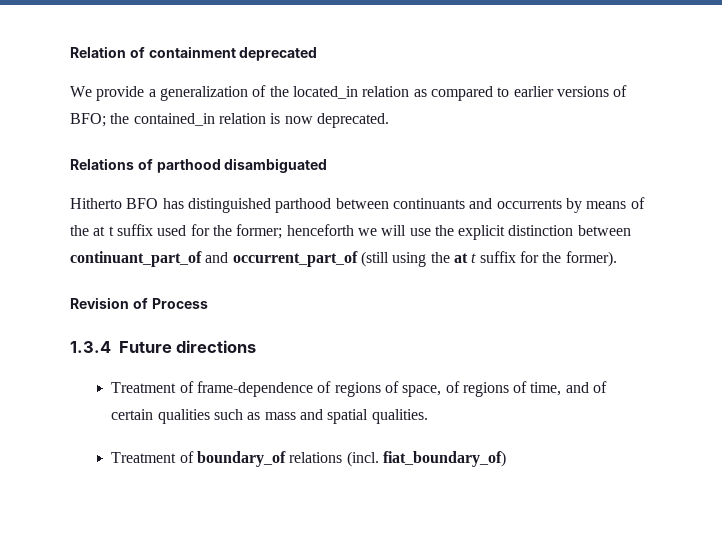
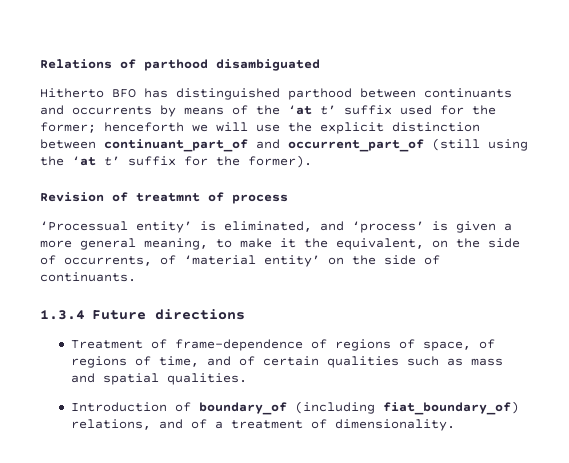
- Relation of containment deprecated
- We provide a generalization of the located_in relation as compared to earlier versions of BFO; the contained_in relation is now deprecated.
- Hitherto BFO has distinguished parthood between continuants and occurrents by means of the at t suffix used for the former; henceforth we will use the explicit distinction between continuant_part_of and occurrent_part_of (still using the at t suffix for the former).
+ Hitherto BFO has distinguished parthood between continuants and occurrents by means of the ‘at t’ suffix used for the former; henceforth we will use the explicit distinction between continuant_part_of and occurrent_part_of (still using the ‘at t’ suffix for the former).
- Revision of Process
+ Revision of treatmnt of process
+ ‘Processual entity’ is eliminated, and ‘process’ is given a more general meaning, to make it the equivalent, on the side of occurrents, of ‘material entity’ on the side of continuants.
- Treatment of boundary_of relations (incl. fiat_boundary_of)
+ Introduction of boundary_of (including fiat_boundary_of) relations, and of a treatment of dimensionality.

